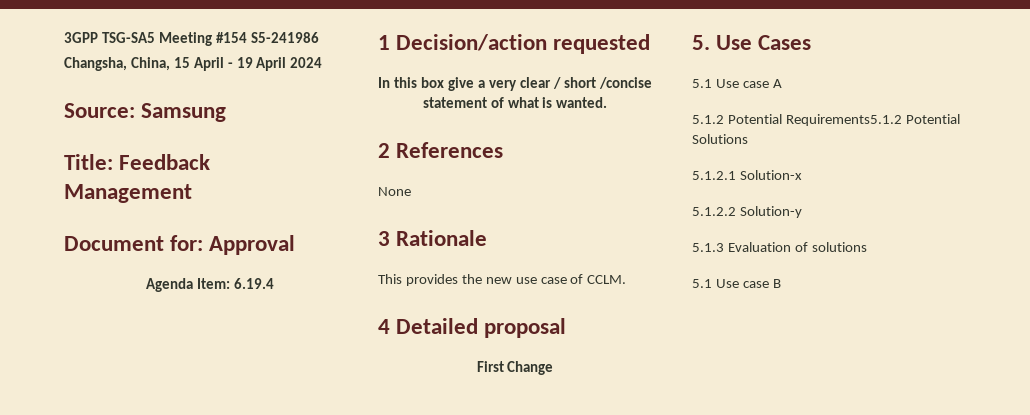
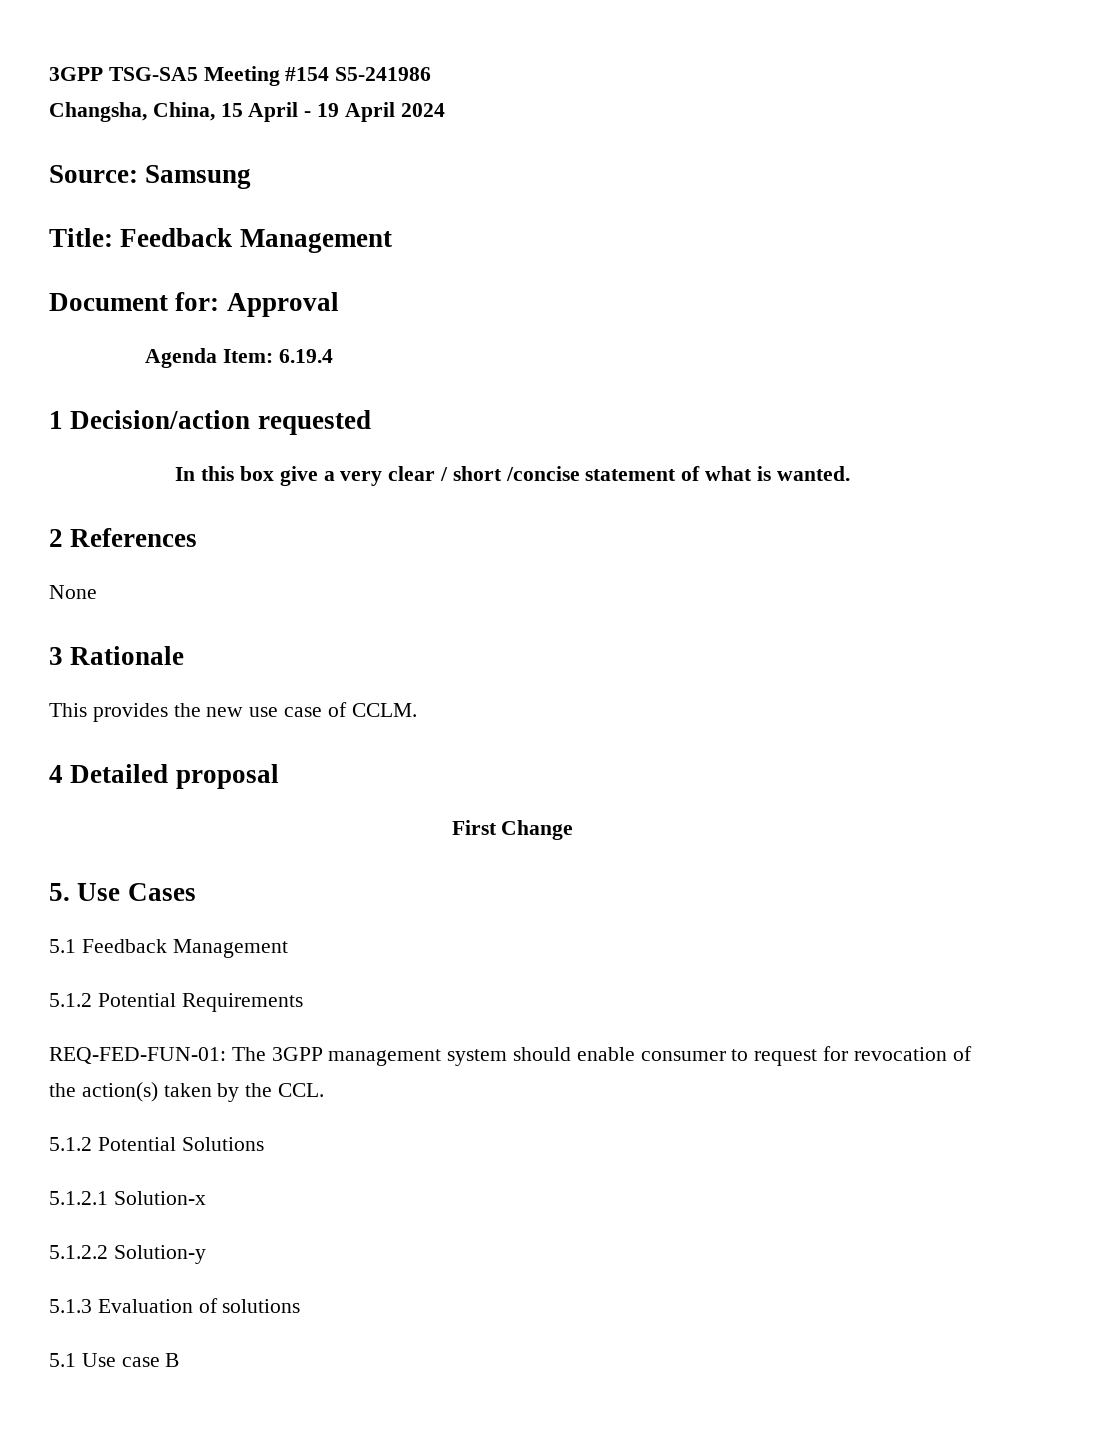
- 5.1 Use case A
- 5.1.2 Potential Requirements5.1.2 Potential Solutions
+ 5.1 Feedback Management
+ 5.1.2 Potential Requirements
+ REQ-FED-FUN-01: The 3GPP management system should enable consumer to request for revocation of the action(s) taken by the CCL.
+ 5.1.2 Potential Solutions

